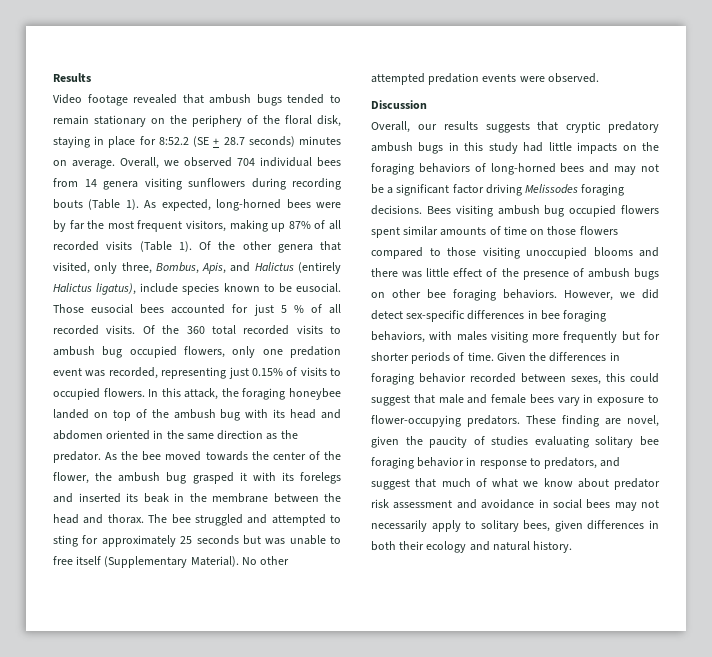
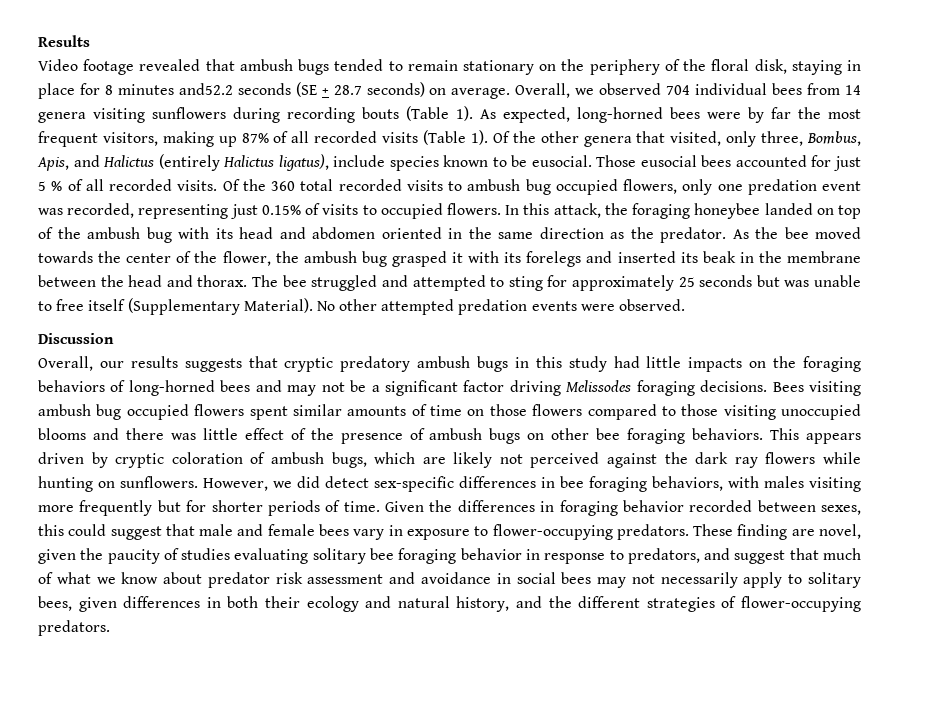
- Video footage revealed that ambush bugs tended to remain stationary on the periphery of the floral disk, staying in place for 8:52.2 (SE + 28.7 seconds) minutes on average.
+ Video footage revealed that ambush bugs tended to remain stationary on the periphery of the floral disk, staying in place for 8 minutes and52.2 seconds (SE + 28.7 seconds) on average.
+ This appears driven by cryptic coloration of ambush bugs, which are likely not perceived against the dark ray flowers while hunting on sunflowers.
- These finding are novel, given the paucity of studies evaluating solitary bee foraging behavior in response to predators, and suggest that much of what we know about predator risk assessment and avoidance in social bees may not necessarily apply to solitary bees, given differences in both their ecology and natural history.
+ These finding are novel, given the paucity of studies evaluating solitary bee foraging behavior in response to predators, and suggest that much of what we know about predator risk assessment and avoidance in social bees may not necessarily apply to solitary bees, given differences in both their ecology and natural history, and the different strategies of flower-occupying predators.

